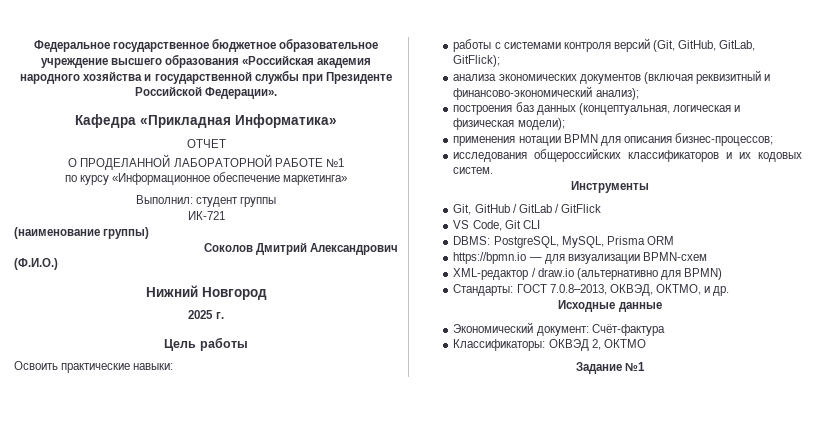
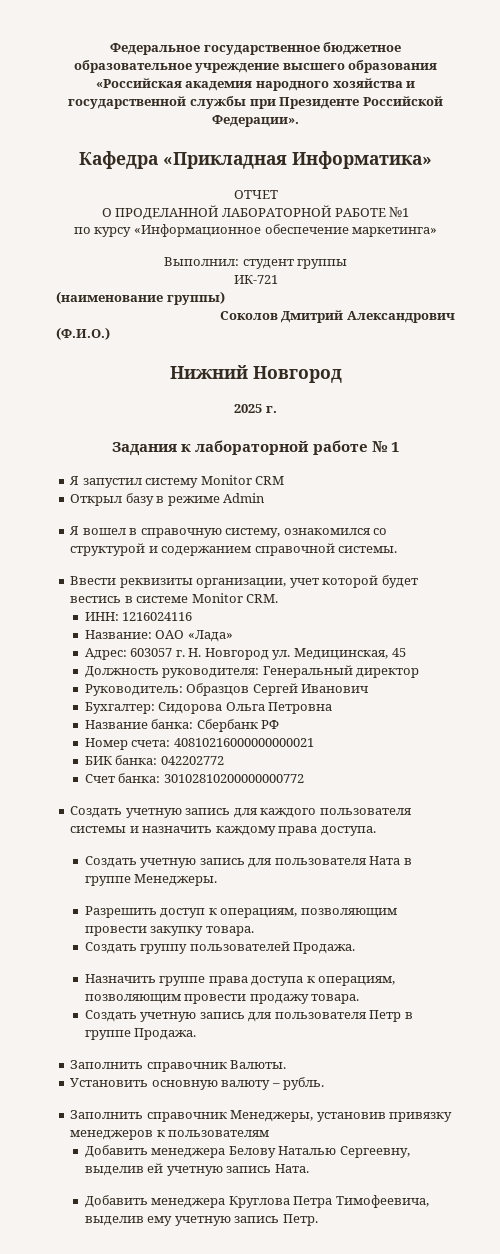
- Цель работы
- Освоить практические навыки:
- работы с системами контроля версий (Git, GitHub, GitLab, GitFlick);
- анализа экономических документов (включая реквизитный и финансово-экономический анализ);
- построения баз данных (концептуальная, логическая и физическая модели);
- применения нотации BPMN для описания бизнес-процессов;
- исследования общероссийских классификаторов и их кодовых систем.
- Инструменты
- Git, GitHub / GitLab / GitFlick
- VS Code, Git CLI
- DBMS: PostgreSQL, MySQL, Prisma ORM
- https://bpmn.io — для визуализации BPMN-схем
- XML-редактор / draw.io (альтернативно для BPMN)
- Стандарты: ГОСТ 7.0.8–2013, ОКВЭД, ОКТМО, и др.
- Исходные данные
- Экономический документ: Счёт-фактура
- Классификаторы: ОКВЭД 2, ОКТМО
- Задание №1
+ Задания к лабораторной работе № 1
+ Я запустил систему Monitor CRM
+ Открыл базу в режиме Admin
+ Я вошел в справочную систему, ознакомился со структурой и содержанием справочной системы.
+ Ввести реквизиты организации, учет которой будет вестись в системе Monitor CRM.
+ ИНН: 1216024116
+ Название: ОАО «Лада»
+ Адрес: 603057 г. Н. Новгород ул. Медицинская, 45
+ Должность руководителя: Генеральный директор
+ Руководитель: Образцов Сергей Иванович
+ Бухгалтер: Сидорова Ольга Петровна
+ Название банка: Сбербанк РФ
+ Номер счета: 40810216000000000021
+ БИК банка: 042202772
+ Счет банка: 30102810200000000772
+ Создать учетную запись для каждого пользователя системы и назначить каждому права доступа.
+ Создать учетную запись для пользователя Ната в группе Менеджеры.
+ Разрешить доступ к операциям, позволяющим провести закупку товара.
+ Создать группу пользователей Продажа.
+ Назначить группе права доступа к операциям, позволяющим провести продажу товара.
+ Создать учетную запись для пользователя Петр в группе Продажа.
+ Заполнить справочник Валюты.
+ Установить основную валюту – рубль.
+ Заполнить справочник Менеджеры, установив привязку менеджеров к пользователям
+ Добавить менеджера Белову Наталью Сергеевну, выделив ей учетную запись Ната.
+ Добавить менеджера Круглова Петра Тимофеевича, выделив ему учетную запись Петр.

